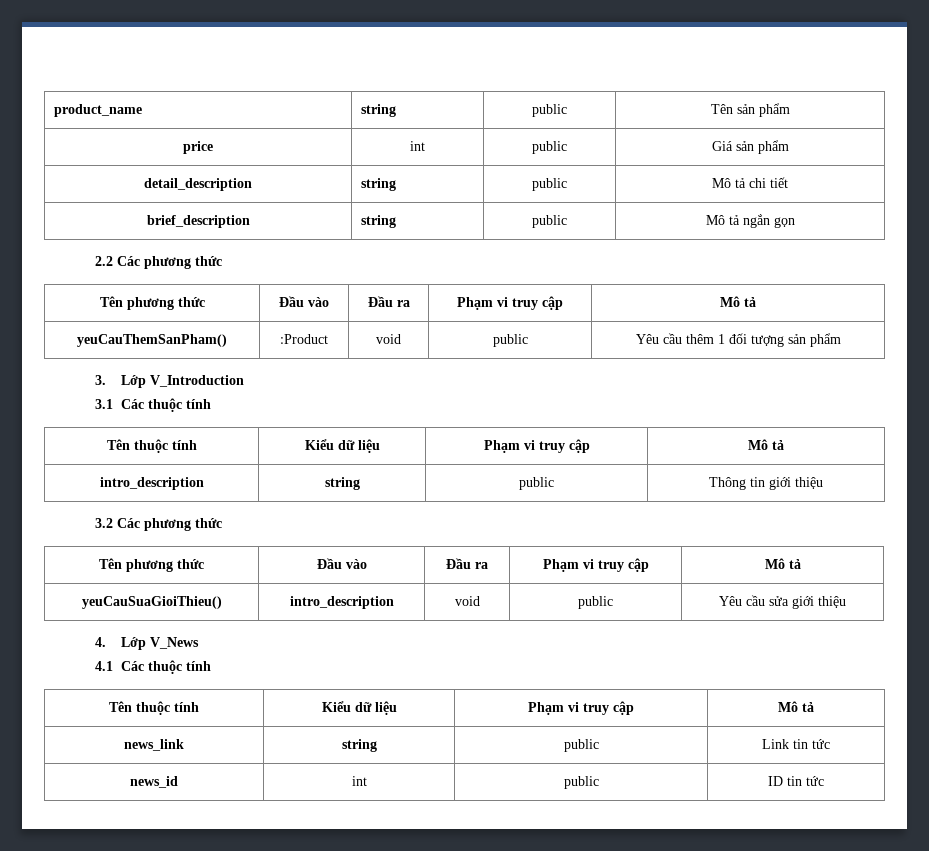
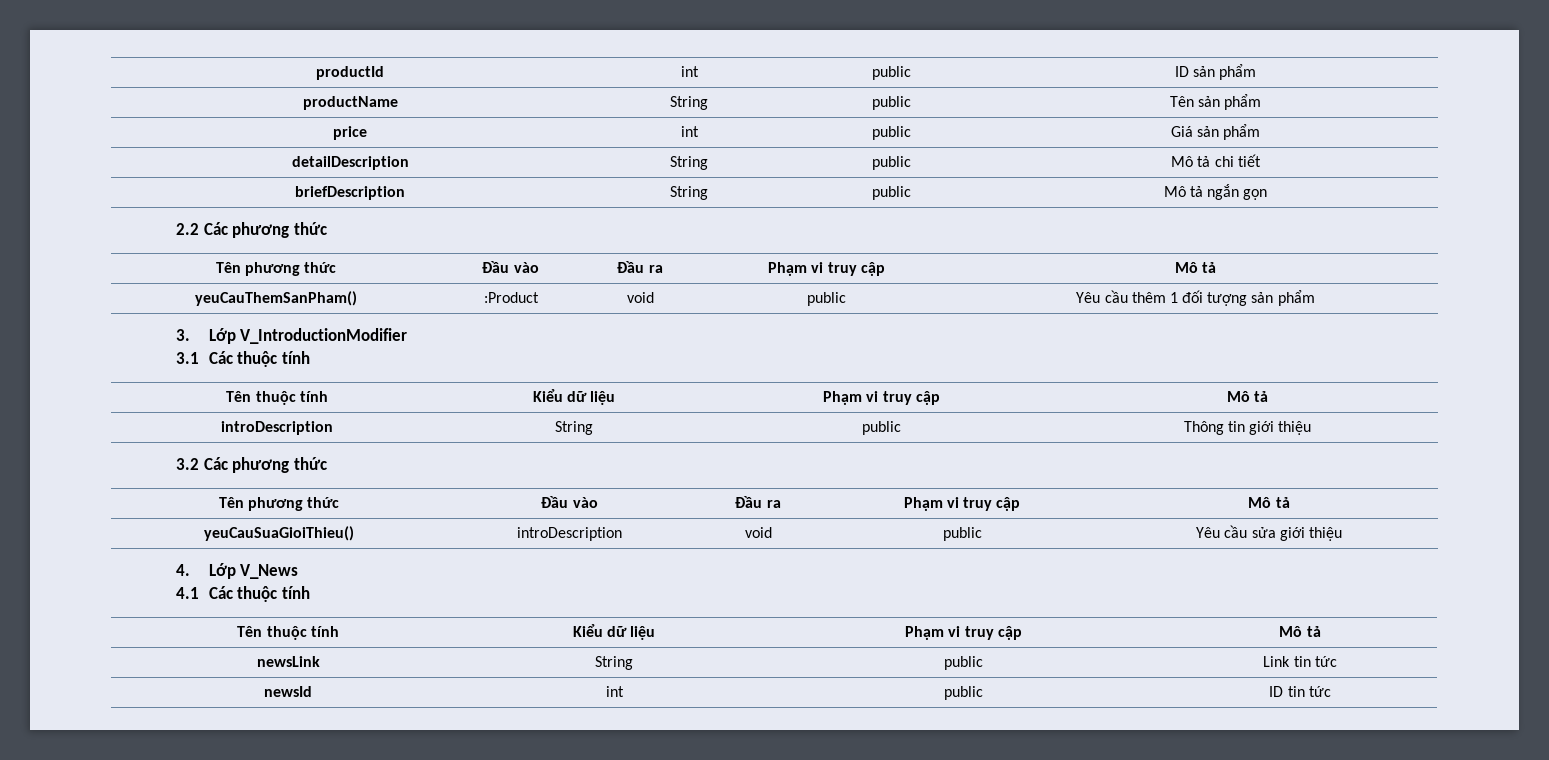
- product_name | string | public | Tên sản phẩm
+ productId | int | public | ID sản phẩm
+ productName | String | public | Tên sản phẩm
- detail_description | string | public | Mô tả chi tiết
+ detailDescription | String | public | Mô tả chi tiết
- brief_description | string | public | Mô tả ngắn gọn
+ briefDescription | String | public | Mô tả ngắn gọn
- 3. Lớp V_Introduction
+ 3. Lớp V_IntroductionModifier
- intro_description | string | public | Thông tin giới thiệu
+ introDescription | String | public | Thông tin giới thiệu
- yeuCauSuaGioiThieu() | intro_description | void | public | Yêu cầu sửa giới thiệu
+ yeuCauSuaGioiThieu() | introDescription | void | public | Yêu cầu sửa giới thiệu
- news_link | string | public | Link tin tức
+ newsLink | String | public | Link tin tức
- news_id | int | public | ID tin tức
+ newsId | int | public | ID tin tức

